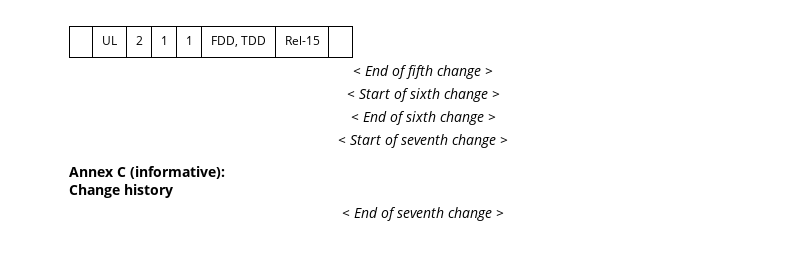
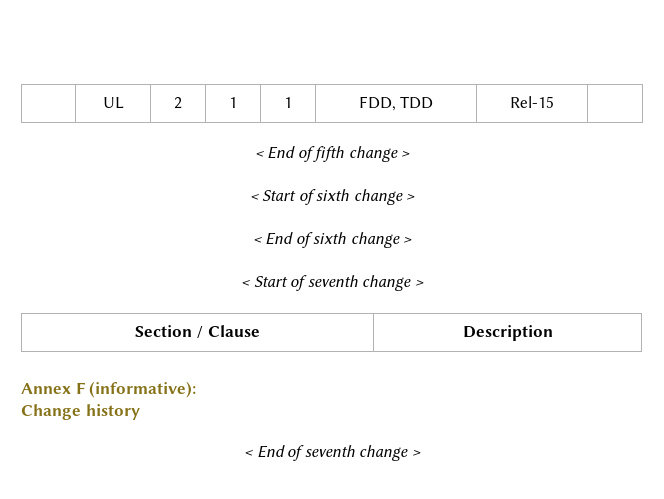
+ Section / Clause | Description
- Annex C (informative):
+ Annex F (informative):

